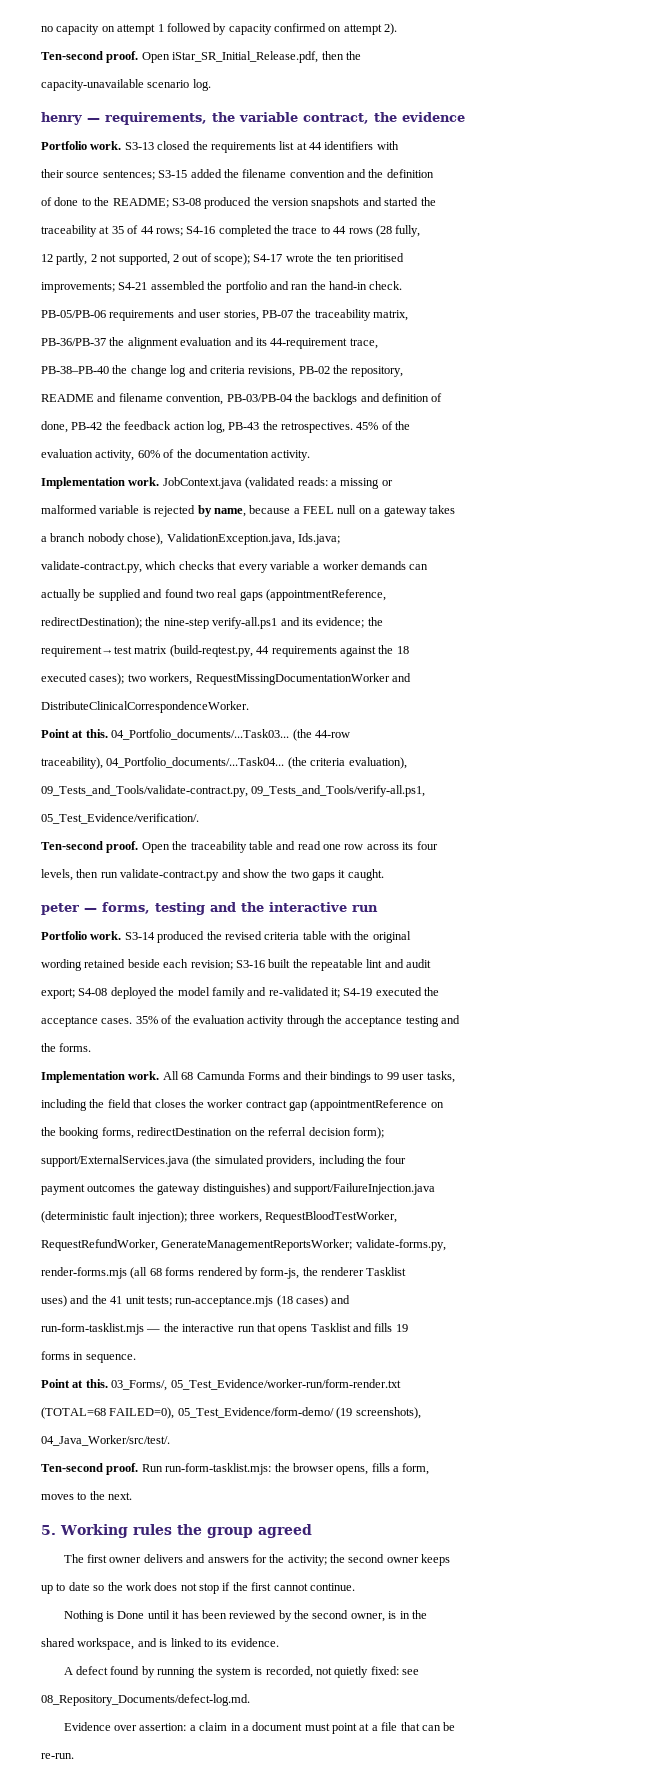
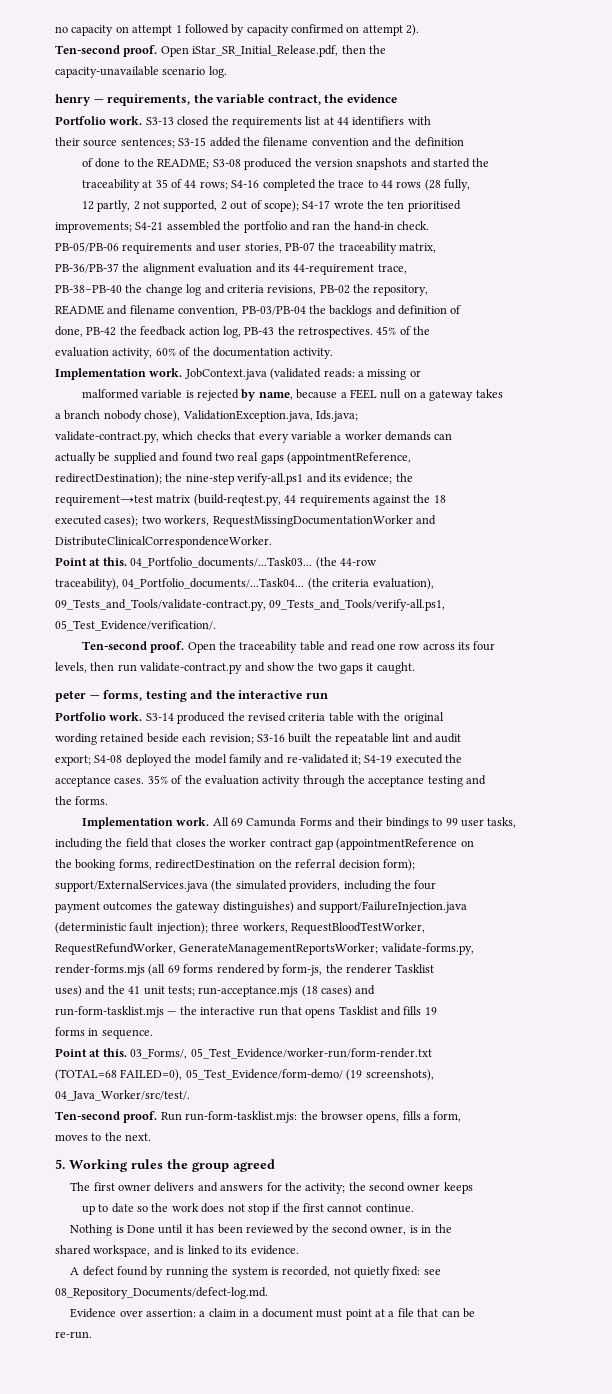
- All 68 Camunda Forms and their bindings to 99 user tasks,
+ All 69 Camunda Forms and their bindings to 99 user tasks,
- render-forms.mjs (all 68 forms rendered by form-js, the renderer Tasklist
+ render-forms.mjs (all 69 forms rendered by form-js, the renderer Tasklist

